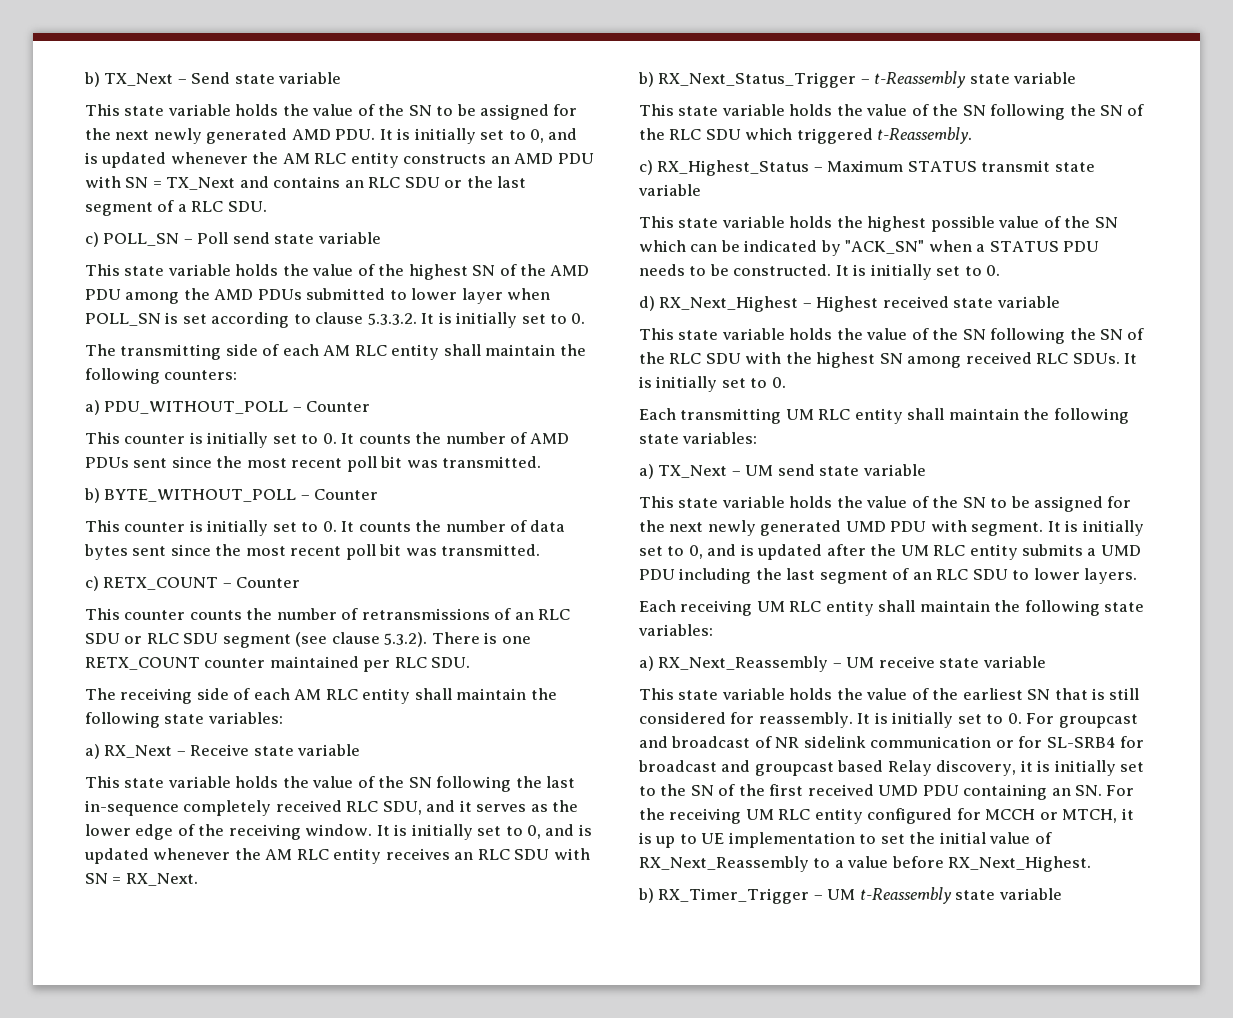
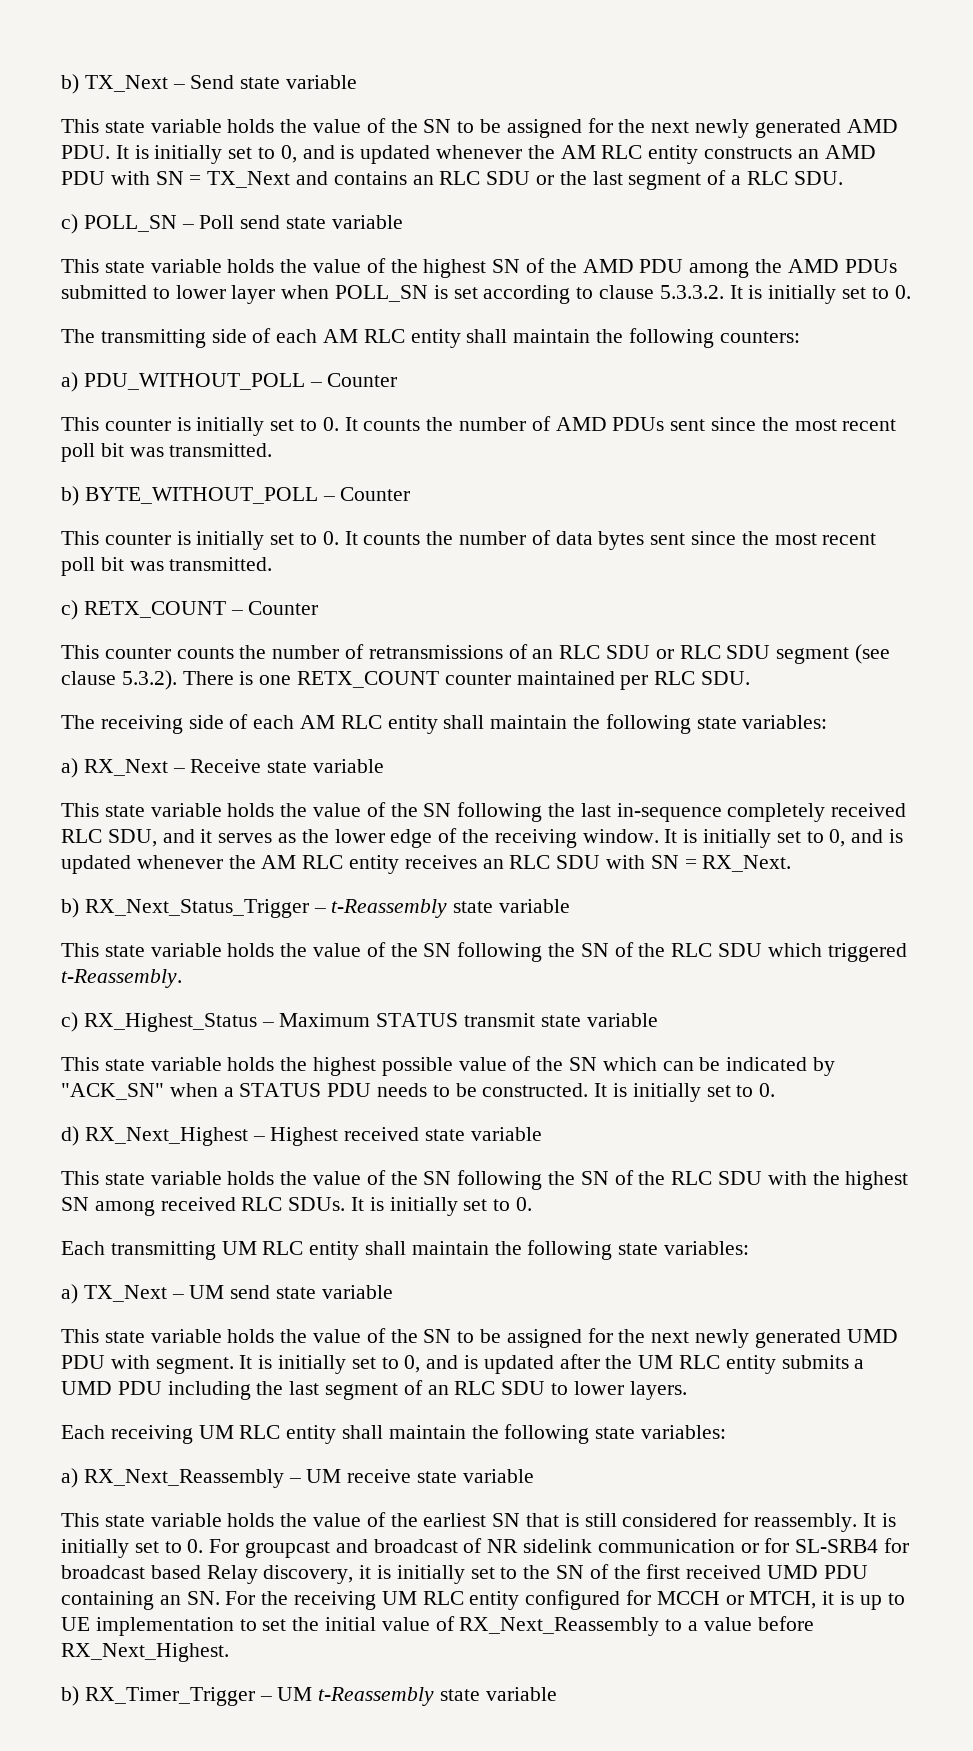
- It is initially set to 0. For groupcast and broadcast of NR sidelink communication or for SL-SRB4 for broadcast and groupcast based Relay discovery, it is initially set to the SN of the first received UMD PDU containing an SN. For the receiving UM RLC entity configured for MCCH or MTCH, it is up to UE implementation to set the initial value of RX_Next_Reassembly to a value before RX_Next_Highest.
+ It is initially set to 0. For groupcast and broadcast of NR sidelink communication or for SL-SRB4 for broadcast based Relay discovery, it is initially set to the SN of the first received UMD PDU containing an SN. For the receiving UM RLC entity configured for MCCH or MTCH, it is up to UE implementation to set the initial value of RX_Next_Reassembly to a value before RX_Next_Highest.

